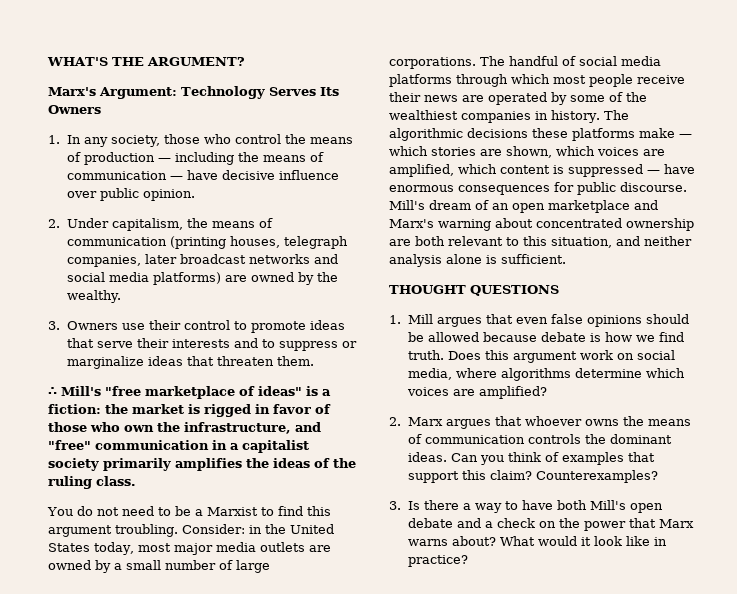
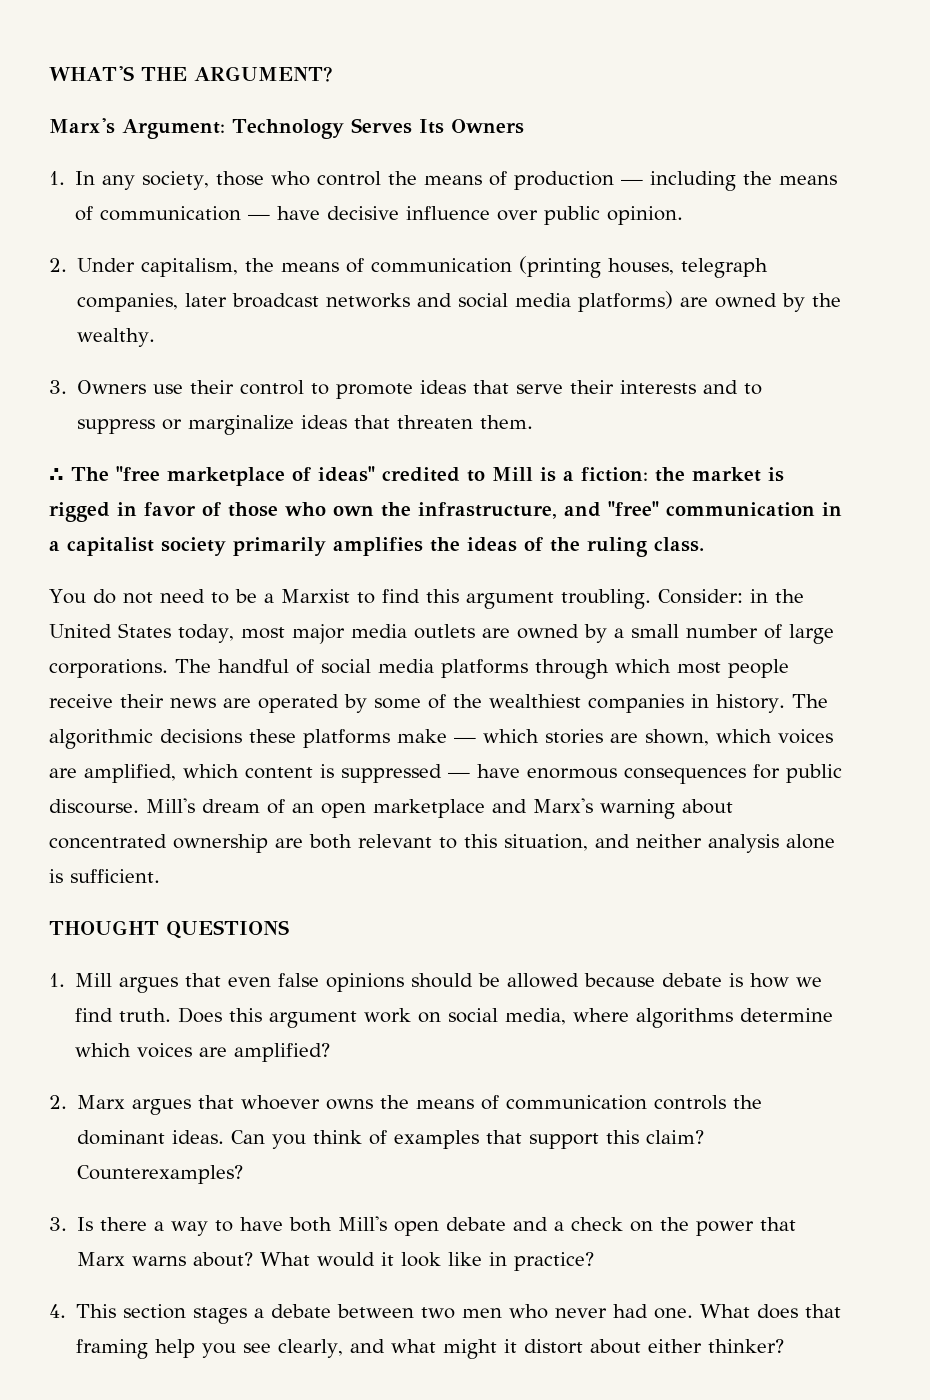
- ∴ Mill's "free marketplace of ideas" is a fiction: the market is rigged in favor of those who own the infrastructure, and "free" communication in a capitalist society primarily amplifies the ideas of the ruling class.
+ ∴ The "free marketplace of ideas" credited to Mill is a fiction: the market is rigged in favor of those who own the infrastructure, and "free" communication in a capitalist society primarily amplifies the ideas of the ruling class.
+ 4. This section stages a debate between two men who never had one. What does that framing help you see clearly, and what might it distort about either thinker?

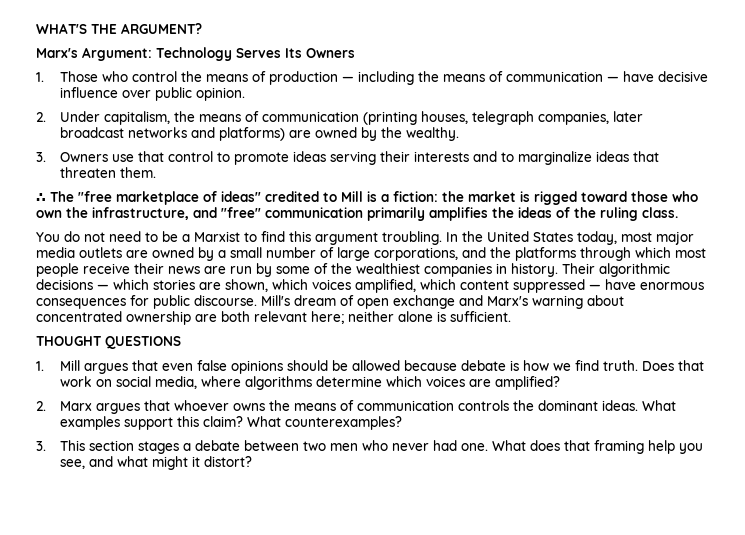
- 1. In any society, those who control the means of production — including the means of communication — have decisive influence over public opinion.
+ 1. Those who control the means of production — including the means of communication — have decisive influence over public opinion.
- 2. Under capitalism, the means of communication (printing houses, telegraph companies, later broadcast networks and social media platforms) are owned by the wealthy.
+ 2. Under capitalism, the means of communication (printing houses, telegraph companies, later broadcast networks and platforms) are owned by the wealthy.
- 3. Owners use their control to promote ideas that serve their interests and to suppress or marginalize ideas that threaten them.
+ 3. Owners use that control to promote ideas serving their interests and to marginalize ideas that threaten them.
- ∴ The "free marketplace of ideas" credited to Mill is a fiction: the market is rigged in favor of those who own the infrastructure, and "free" communication in a capitalist society primarily amplifies the ideas of the ruling class.
+ ∴ The "free marketplace of ideas" credited to Mill is a fiction: the market is rigged toward those who own the infrastructure, and "free" communication primarily amplifies the ideas of the ruling class.
- Consider: in the United States today, most major media outlets are owned by a small number of large corporations. The handful of social media platforms through which most people receive their news are operated by some of the wealthiest companies in history.
+ In the United States today, most major media outlets are owned by a small number of large corporations, and the platforms through which most people receive their news are run by some of the wealthiest companies in history.
- The algorithmic decisions these platforms make — which stories are shown, which voices are amplified, which content is suppressed — have enormous consequences for public discourse.
+ Their algorithmic decisions — which stories are shown, which voices amplified, which content suppressed — have enormous consequences for public discourse.
- Mill's dream of an open marketplace and Marx's warning about concentrated ownership are both relevant to this situation, and neither analysis alone is sufficient.
+ Mill's dream of open exchange and Marx's warning about concentrated ownership are both relevant here; neither alone is sufficient.
- Does this argument work on social media, where algorithms determine which voices are amplified?
+ Does that work on social media, where algorithms determine which voices are amplified?
- Can you think of examples that support this claim? Counterexamples?
- 3. Is there a way to have both Mill's open debate and a check on the power that Marx warns about? What would it look like in practice?
- 4. This section stages a debate between two men who never had one.
+ What examples support this claim? What counterexamples?
+ 3. This section stages a debate between two men who never had one.
- What does that framing help you see clearly, and what might it distort about either thinker?
+ What does that framing help you see, and what might it distort?

